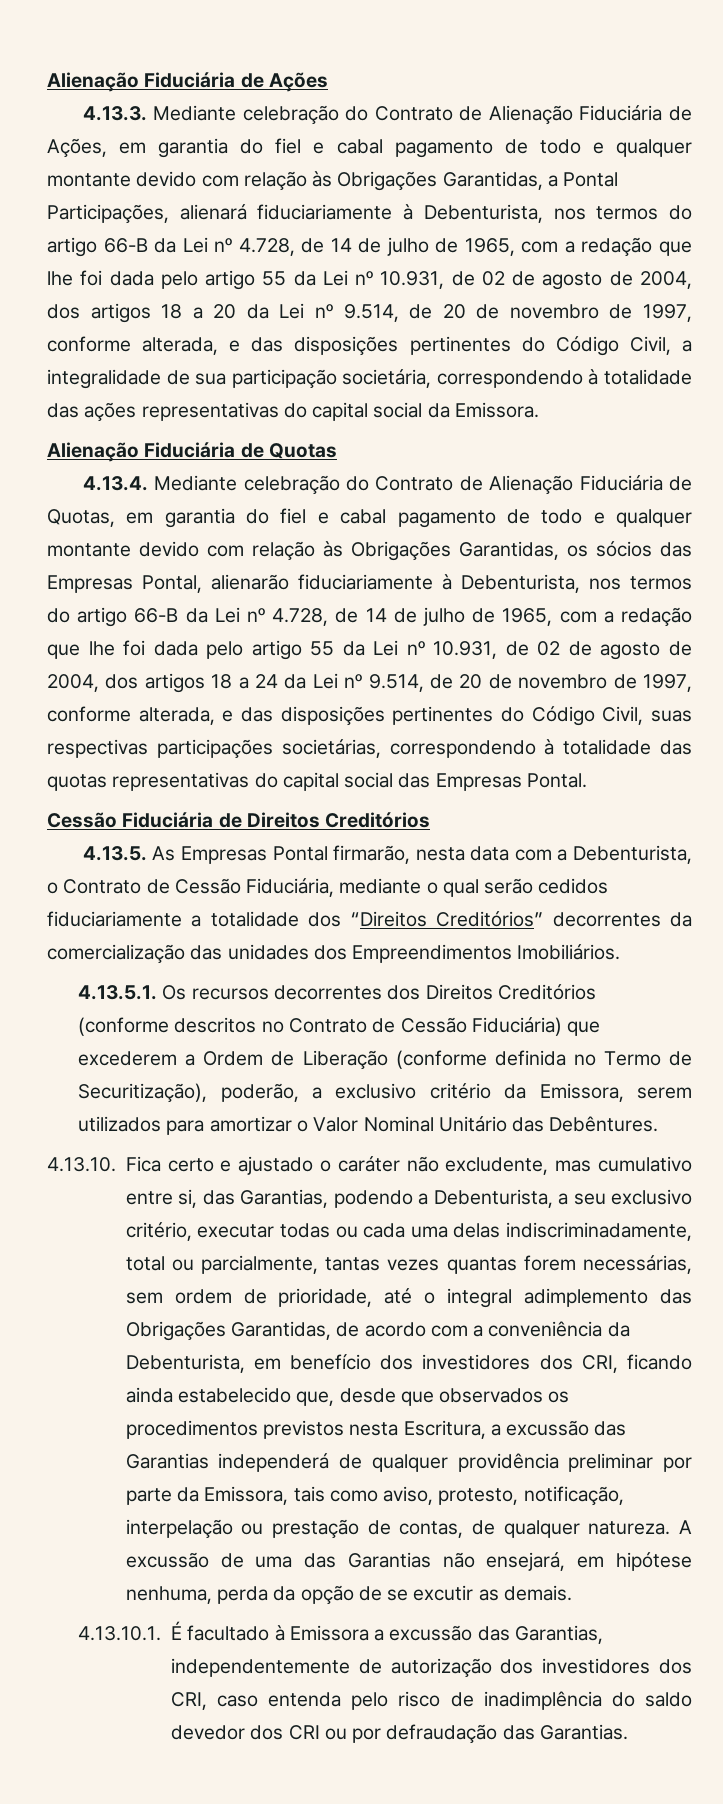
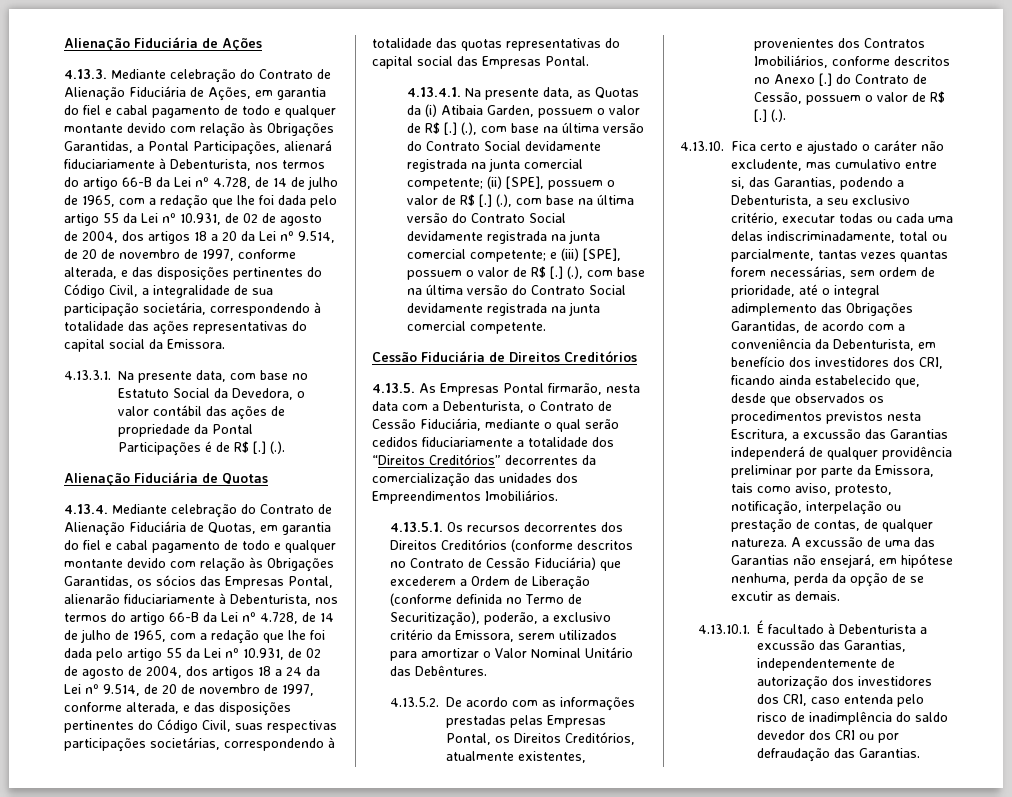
+ 4.13.3.1. Na presente data, com base no Estatuto Social da Devedora, o valor contábil das ações de propriedade da Pontal Participações é de R$ [.] (.).
+ 4.13.4.1. Na presente data, as Quotas da (i) Atibaia Garden, possuem o valor de R$ [.] (.), com base na última versão do Contrato Social devidamente registrada na junta comercial competente; (ii) [SPE], possuem o valor de R$ [.] (.), com base na última versão do Contrato Social devidamente registrada na junta comercial competente; e (iii) [SPE], possuem o valor de R$ [.] (.), com base na última versão do Contrato Social devidamente registrada na junta comercial competente.
+ 4.13.5.2. De acordo com as informações prestadas pelas Empresas Pontal, os Direitos Creditórios, atualmente existentes, provenientes dos Contratos Imobiliários, conforme descritos no Anexo [.] do Contrato de Cessão, possuem o valor de R$ [.] (.).
- 4.13.10.1. É facultado à Emissora a excussão das Garantias, independentemente de autorização dos investidores dos CRI, caso entenda pelo risco de inadimplência do saldo devedor dos CRI ou por defraudação das Garantias.
+ 4.13.10.1. É facultado à Debenturista a excussão das Garantias, independentemente de autorização dos investidores dos CRI, caso entenda pelo risco de inadimplência do saldo devedor dos CRI ou por defraudação das Garantias.

